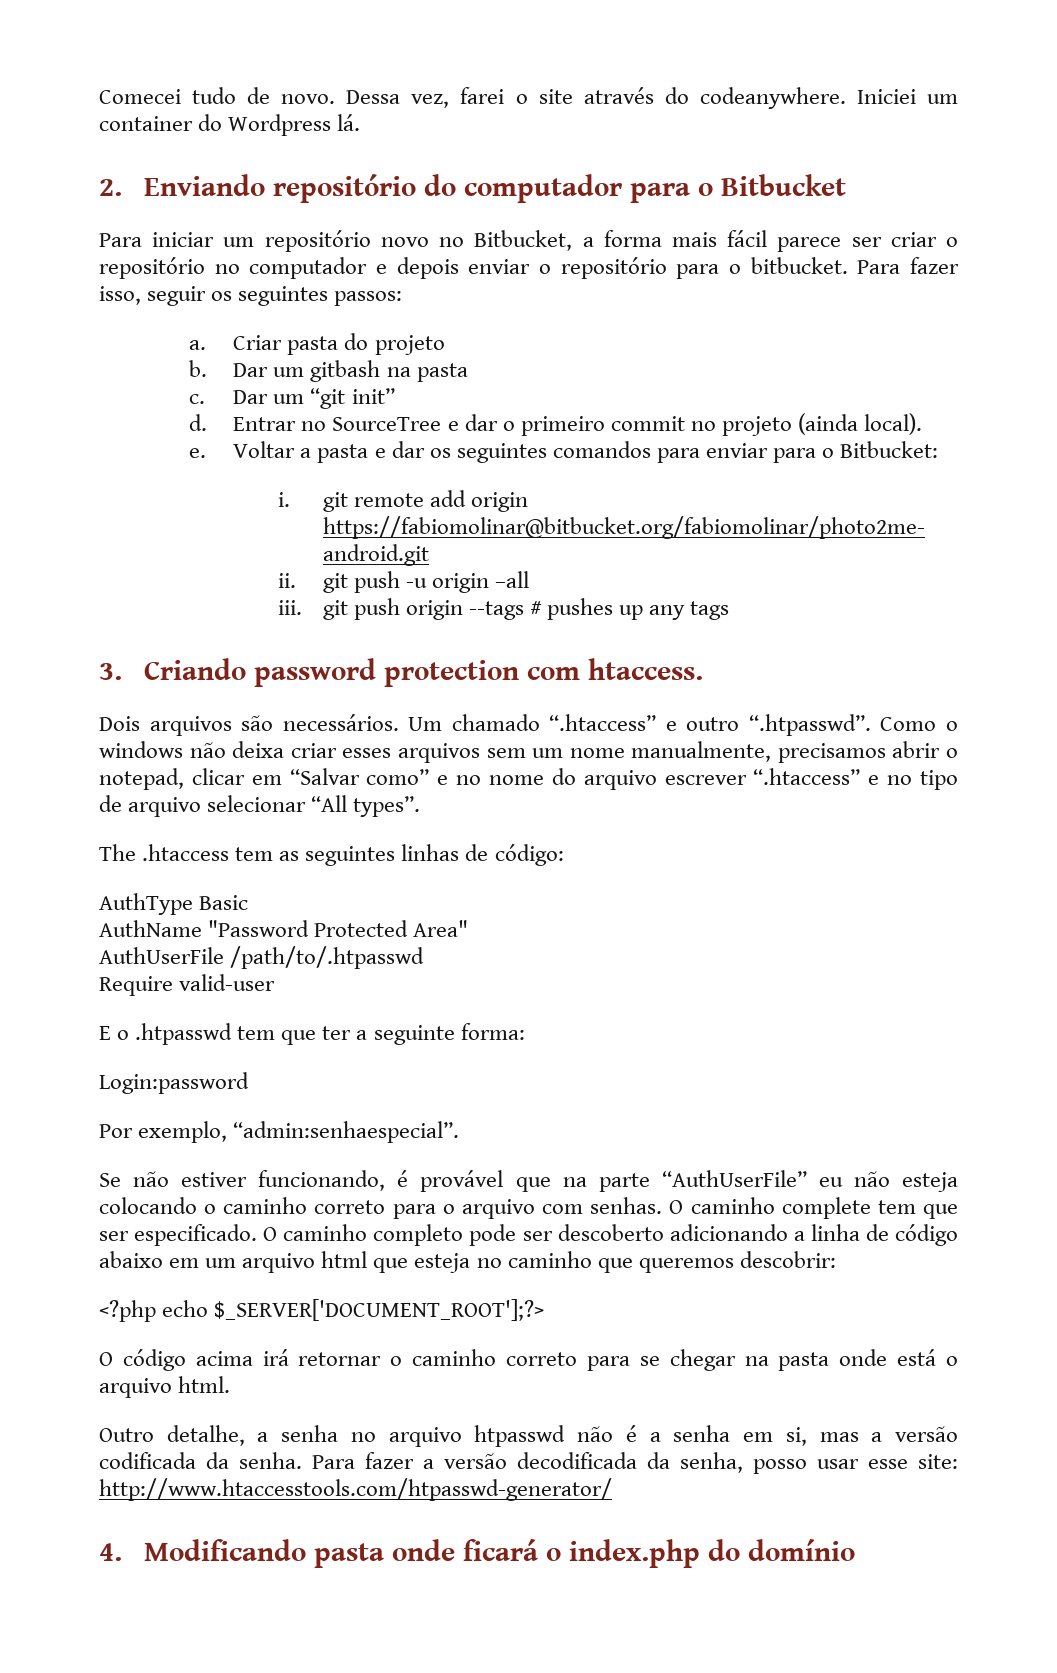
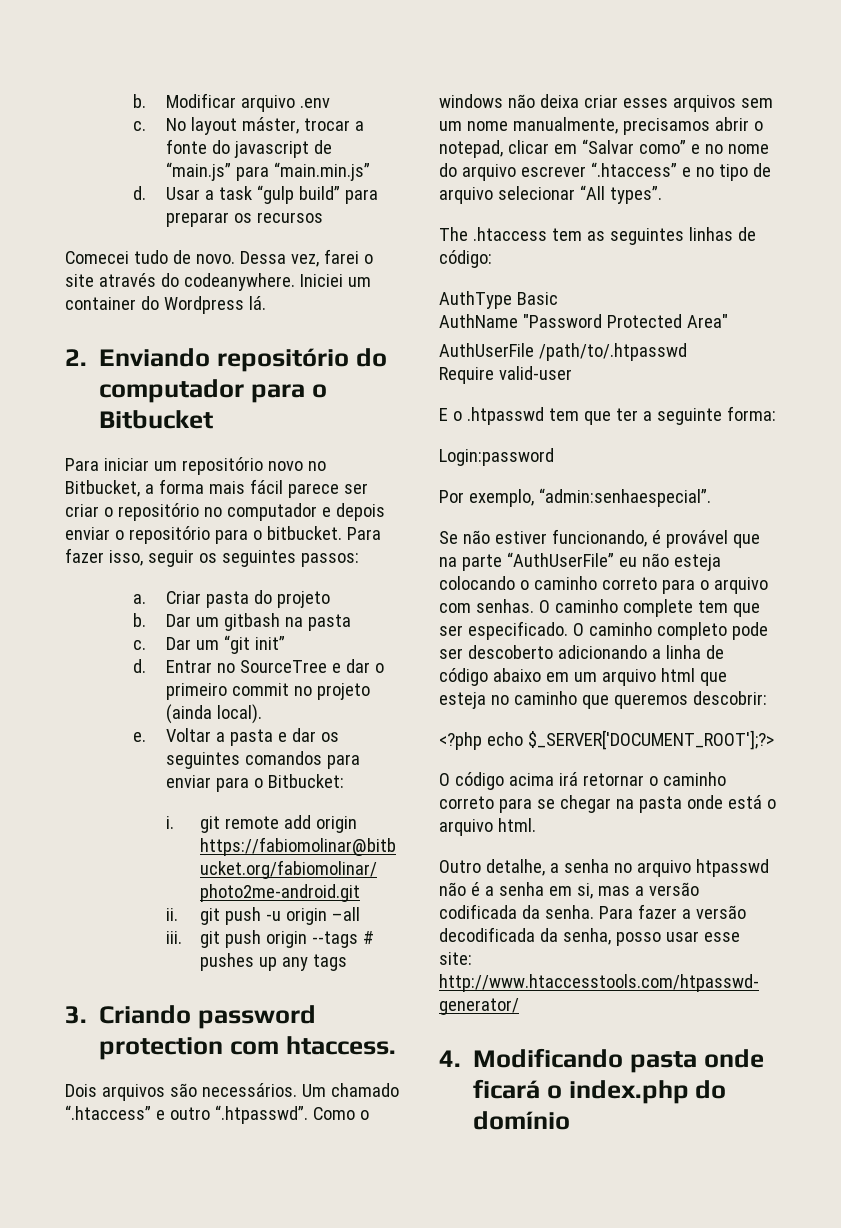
+ b. Modificar arquivo .env
+ c. No layout máster, trocar a fonte do javascript de “main.js” para “main.min.js”
+ d. Usar a task “gulp build” para preparar os recursos

